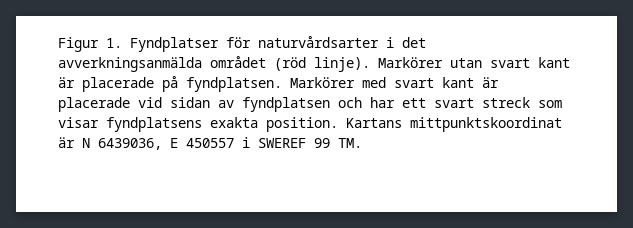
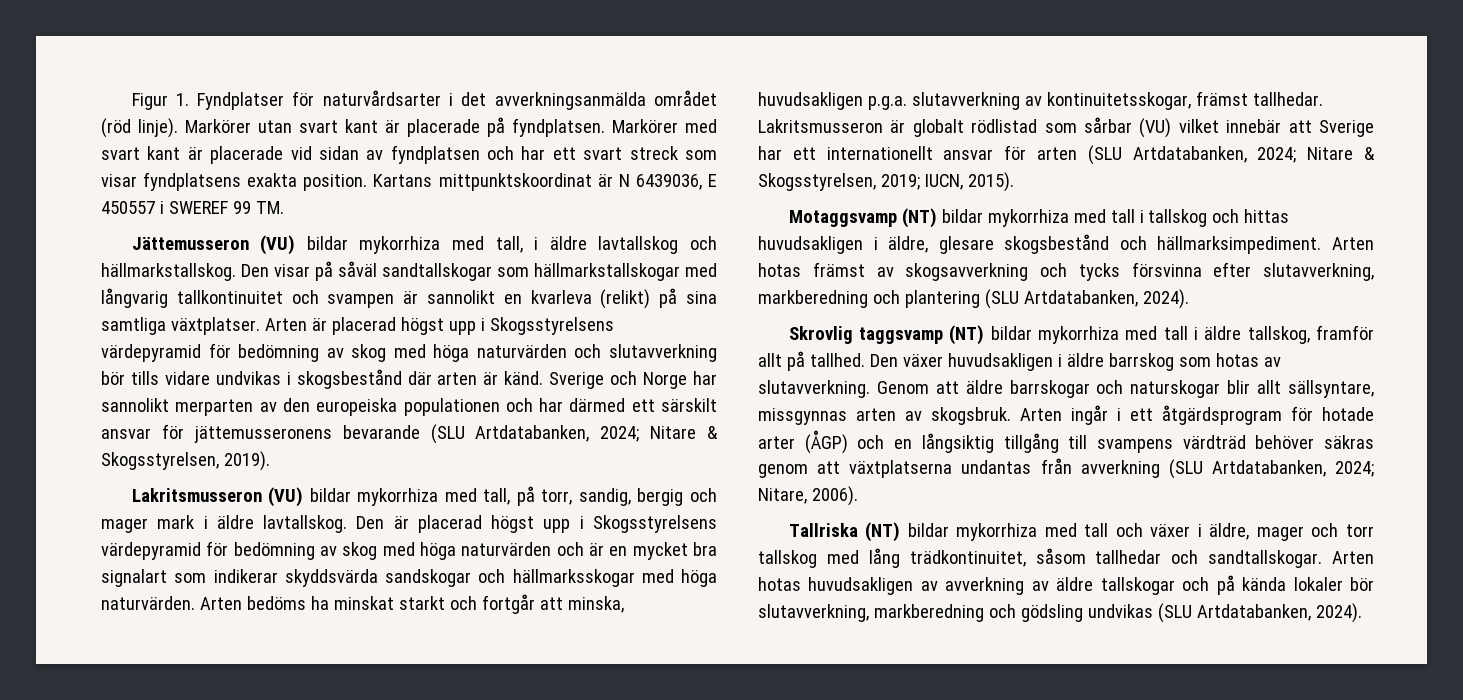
+ Jättemusseron (VU) bildar mykorrhiza med tall, i äldre lavtallskog och hällmarkstallskog. Den visar på såväl sandtallskogar som hällmarkstallskogar med långvarig tallkontinuitet och svampen är sannolikt en kvarleva (relikt) på sina samtliga växtplatser. Arten är placerad högst upp i Skogsstyrelsens värdepyramid för bedömning av skog med höga naturvärden och slutavverkning bör tills vidare undvikas i skogsbestånd där arten är känd. Sverige och Norge har sannolikt merparten av den europeiska populationen och har därmed ett särskilt ansvar för jättemusseronens bevarande (SLU Artdatabanken, 2024; Nitare & Skogsstyrelsen, 2019).
+ Lakritsmusseron (VU) bildar mykorrhiza med tall, på torr, sandig, bergig och mager mark i äldre lavtallskog. Den är placerad högst upp i Skogsstyrelsens värdepyramid för bedömning av skog med höga naturvärden och är en mycket bra signalart som indikerar skyddsvärda sandskogar och hällmarksskogar med höga naturvärden. Arten bedöms ha minskat starkt och fortgår att minska, huvudsakligen p.g.a. slutavverkning av kontinuitetsskogar, främst tallhedar. Lakritsmusseron är globalt rödlistad som sårbar (VU) vilket innebär att Sverige har ett internationellt ansvar för arten (SLU Artdatabanken, 2024; Nitare & Skogsstyrelsen, 2019; IUCN, 2015).
+ Motaggsvamp (NT) bildar mykorrhiza med tall i tallskog och hittas huvudsakligen i äldre, glesare skogsbestånd och hällmarksimpediment. Arten hotas främst av skogsavverkning och tycks försvinna efter slutavverkning, markberedning och plantering (SLU Artdatabanken, 2024).
+ Skrovlig taggsvamp (NT) bildar mykorrhiza med tall i äldre tallskog, framför allt på tallhed. Den växer huvudsakligen i äldre barrskog som hotas av slutavverkning. Genom att äldre barrskogar och naturskogar blir allt sällsyntare, missgynnas arten av skogsbruk. Arten ingår i ett åtgärdsprogram för hotade arter (ÅGP) och en långsiktig tillgång till svampens värdträd behöver säkras genom att växtplatserna undantas från avverkning (SLU Artdatabanken, 2024; Nitare, 2006).
+ Tallriska (NT) bildar mykorrhiza med tall och växer i äldre, mager och torr tallskog med lång trädkontinuitet, såsom tallhedar och sandtallskogar. Arten hotas huvudsakligen av avverkning av äldre tallskogar och på kända lokaler bör slutavverkning, markberedning och gödsling undvikas (SLU Artdatabanken, 2024).

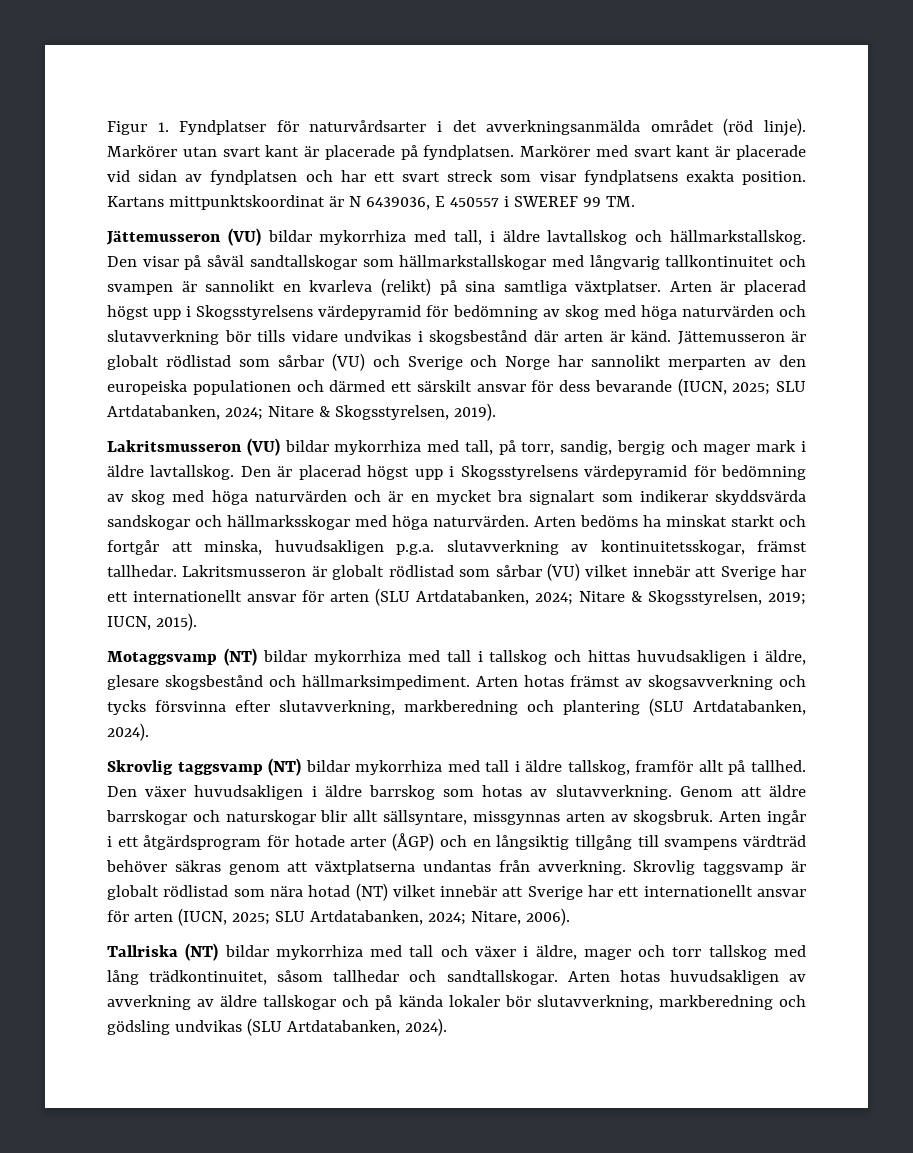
- Sverige och Norge har sannolikt merparten av den europeiska populationen och har därmed ett särskilt ansvar för jättemusseronens bevarande (SLU Artdatabanken, 2024; Nitare & Skogsstyrelsen, 2019).
+ Jättemusseron är globalt rödlistad som sårbar (VU) och Sverige och Norge har sannolikt merparten av den europeiska populationen och därmed ett särskilt ansvar för dess bevarande (IUCN, 2025; SLU Artdatabanken, 2024; Nitare & Skogsstyrelsen, 2019).
- Arten ingår i ett åtgärdsprogram för hotade arter (ÅGP) och en långsiktig tillgång till svampens värdträd behöver säkras genom att växtplatserna undantas från avverkning (SLU Artdatabanken, 2024; Nitare, 2006).
+ Arten ingår i ett åtgärdsprogram för hotade arter (ÅGP) och en långsiktig tillgång till svampens värdträd behöver säkras genom att växtplatserna undantas från avverkning. Skrovlig taggsvamp är globalt rödlistad som nära hotad (NT) vilket innebär att Sverige har ett internationellt ansvar för arten (IUCN, 2025; SLU Artdatabanken, 2024; Nitare, 2006).

